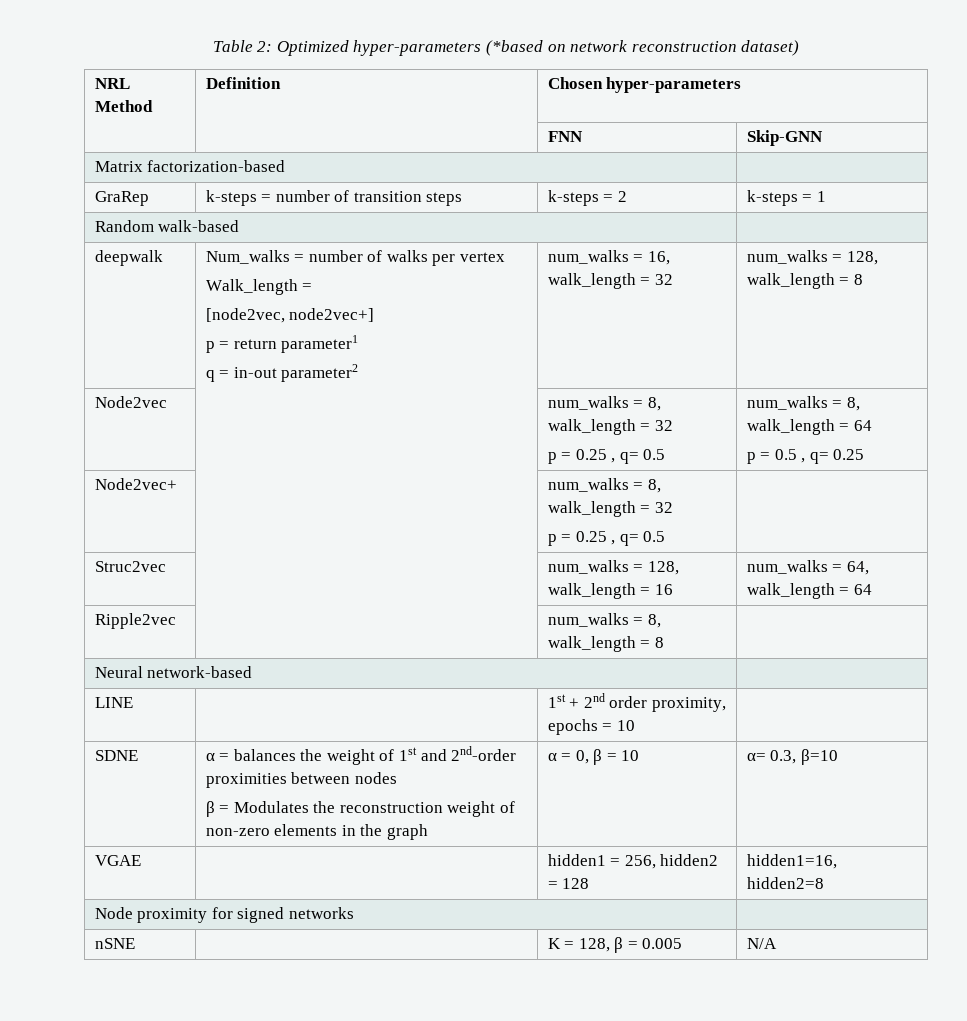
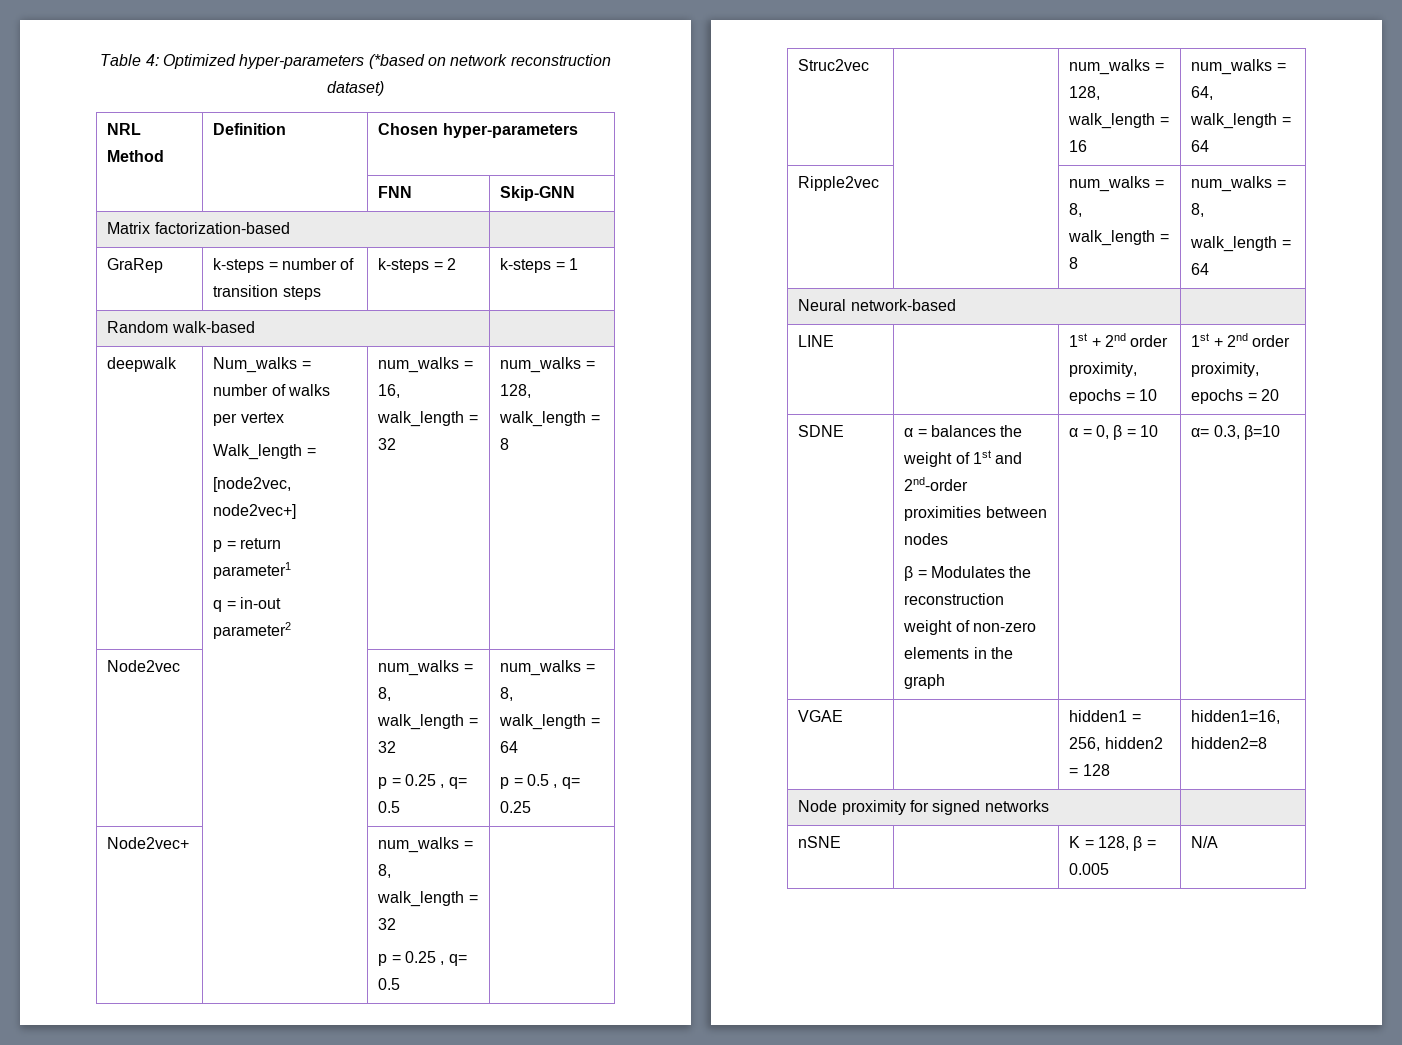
- Table 2: Optimized hyper-parameters (*based on network reconstruction dataset)
+ Table 4: Optimized hyper-parameters (*based on network reconstruction dataset)
- Ripple2vec | | num_walks = 8, walk_length = 8 |
+ Ripple2vec | | num_walks = 8, walk_length = 8 | num_walks = 8,
+ walk_length = 64
- LINE | | 1st + 2nd order proximity, epochs = 10 |
+ LINE | | 1st + 2nd order proximity, epochs = 10 | 1st + 2nd order proximity, epochs = 20

